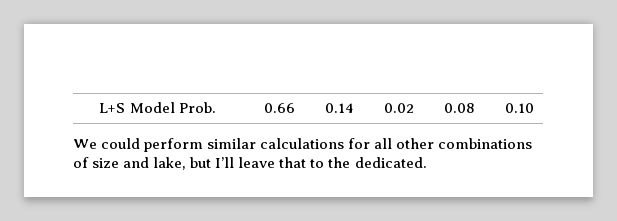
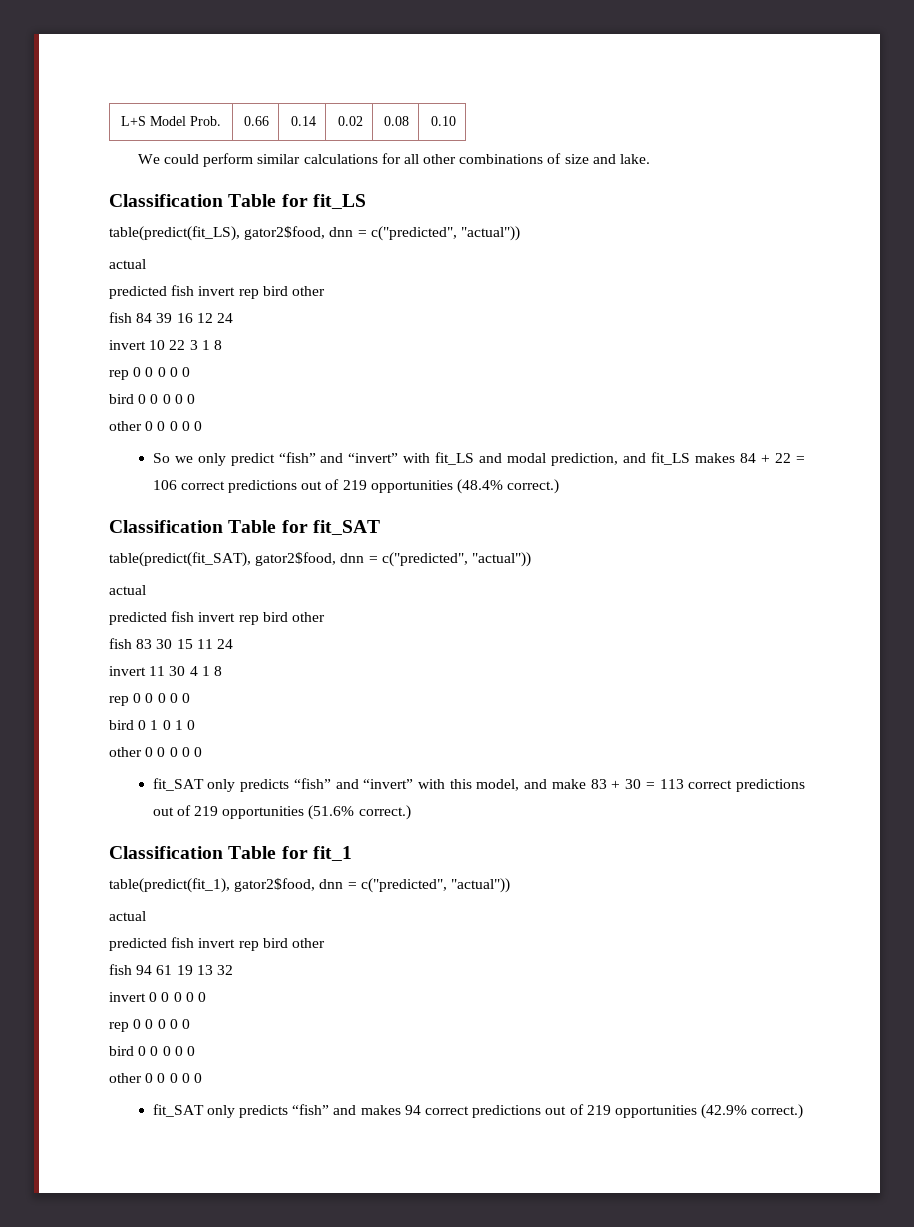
- We could perform similar calculations for all other combinations of size and lake, but I’ll leave that to the dedicated.
+ We could perform similar calculations for all other combinations of size and lake.
+ Classification Table for fit_LS
+ table(predict(fit_LS), gator2$food, dnn = c("predicted", "actual"))
+ actual
+ predicted fish invert rep bird other
+ fish 84 39 16 12 24
+ invert 10 22 3 1 8
+ rep 0 0 0 0 0
+ bird 0 0 0 0 0
+ other 0 0 0 0 0
+ So we only predict “fish” and “invert” with fit_LS and modal prediction, and fit_LS makes 84 + 22 = 106 correct predictions out of 219 opportunities (48.4% correct.)
+ Classification Table for fit_SAT
+ table(predict(fit_SAT), gator2$food, dnn = c("predicted", "actual"))
+ actual
+ predicted fish invert rep bird other
+ fish 83 30 15 11 24
+ invert 11 30 4 1 8
+ rep 0 0 0 0 0
+ bird 0 1 0 1 0
+ other 0 0 0 0 0
+ fit_SAT only predicts “fish” and “invert” with this model, and make 83 + 30 = 113 correct predictions out of 219 opportunities (51.6% correct.)
+ Classification Table for fit_1
+ table(predict(fit_1), gator2$food, dnn = c("predicted", "actual"))
+ actual
+ predicted fish invert rep bird other
+ fish 94 61 19 13 32
+ invert 0 0 0 0 0
+ rep 0 0 0 0 0
+ bird 0 0 0 0 0
+ other 0 0 0 0 0
+ fit_SAT only predicts “fish” and makes 94 correct predictions out of 219 opportunities (42.9% correct.)

